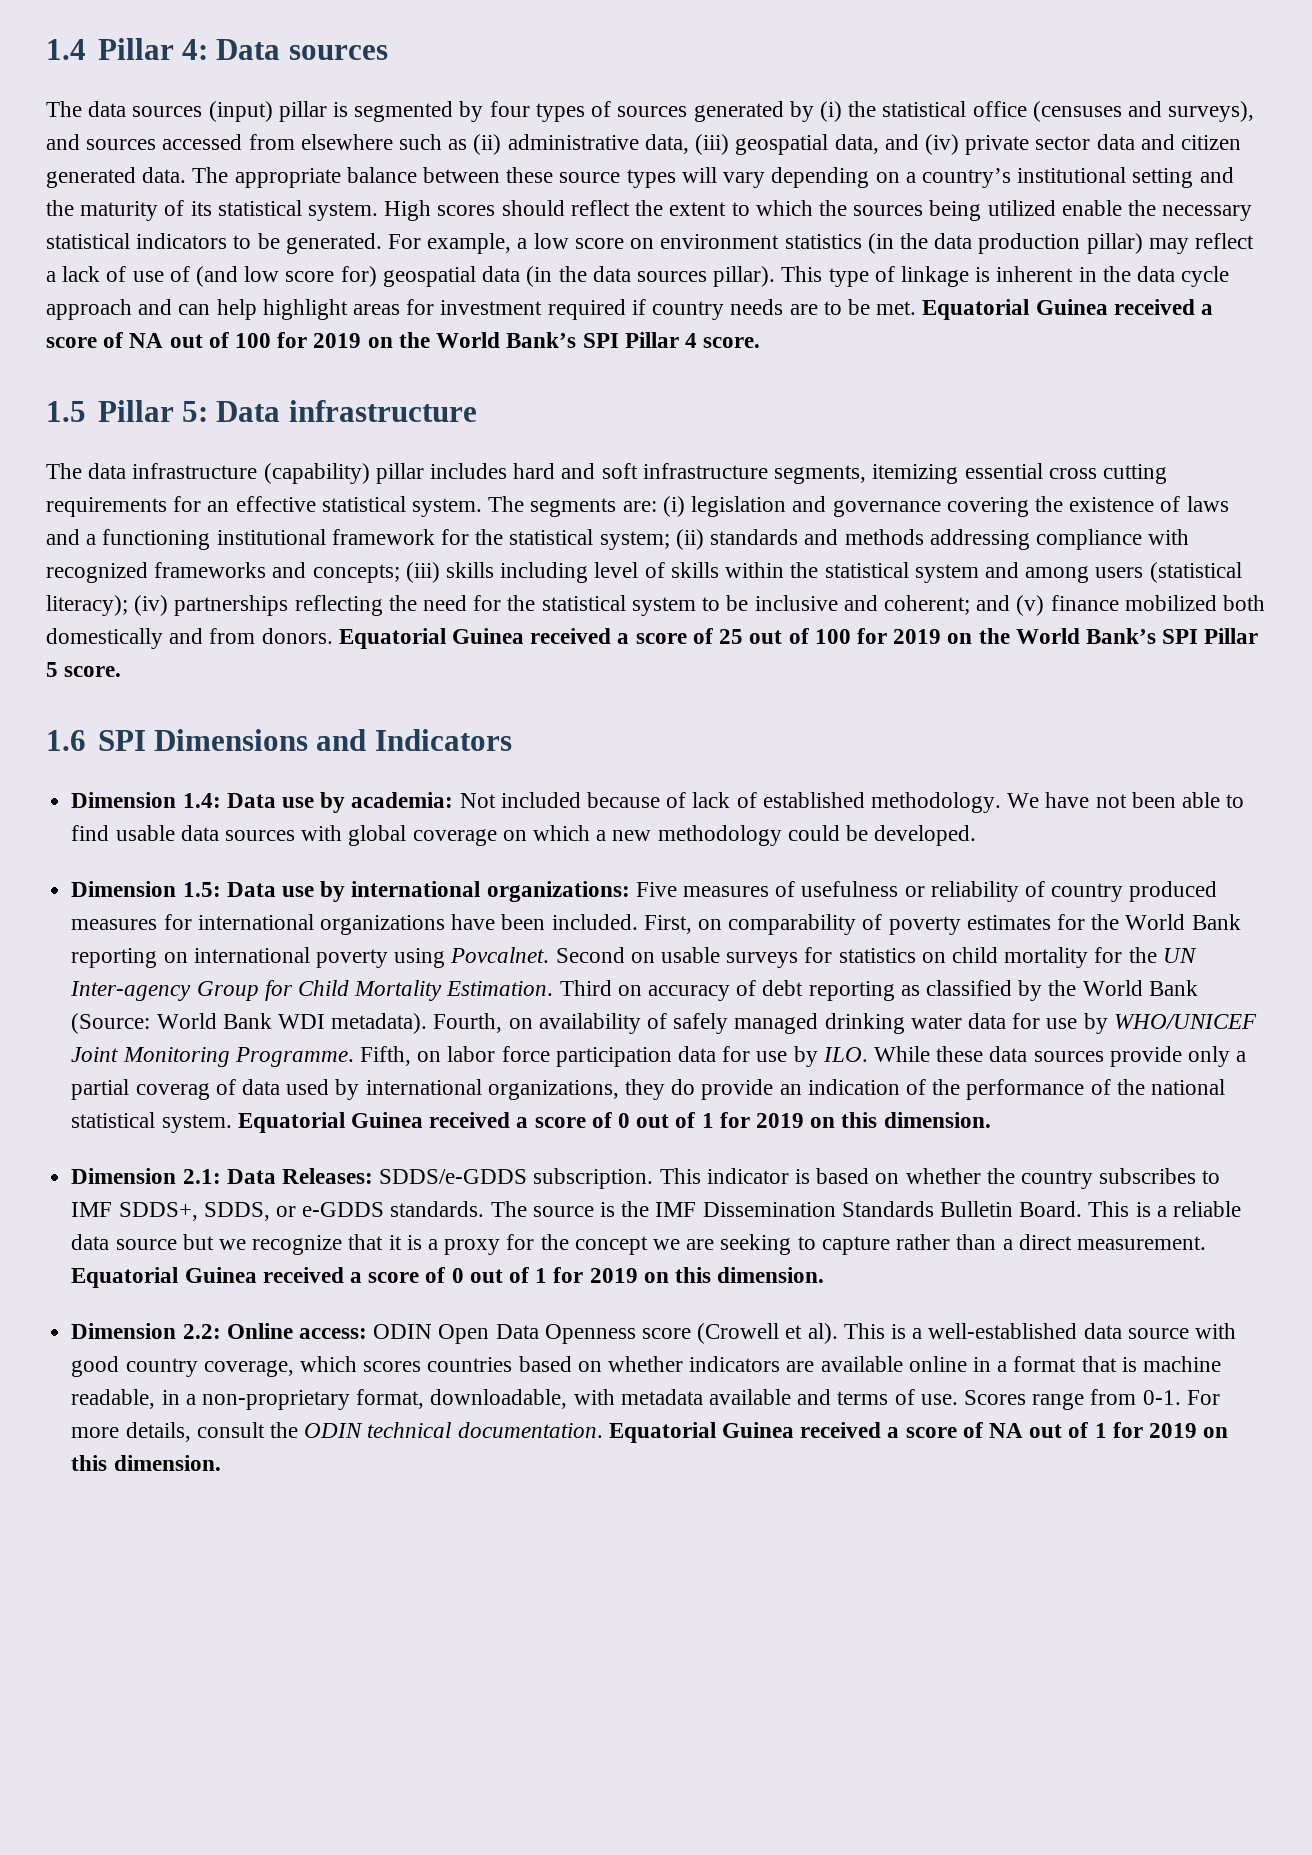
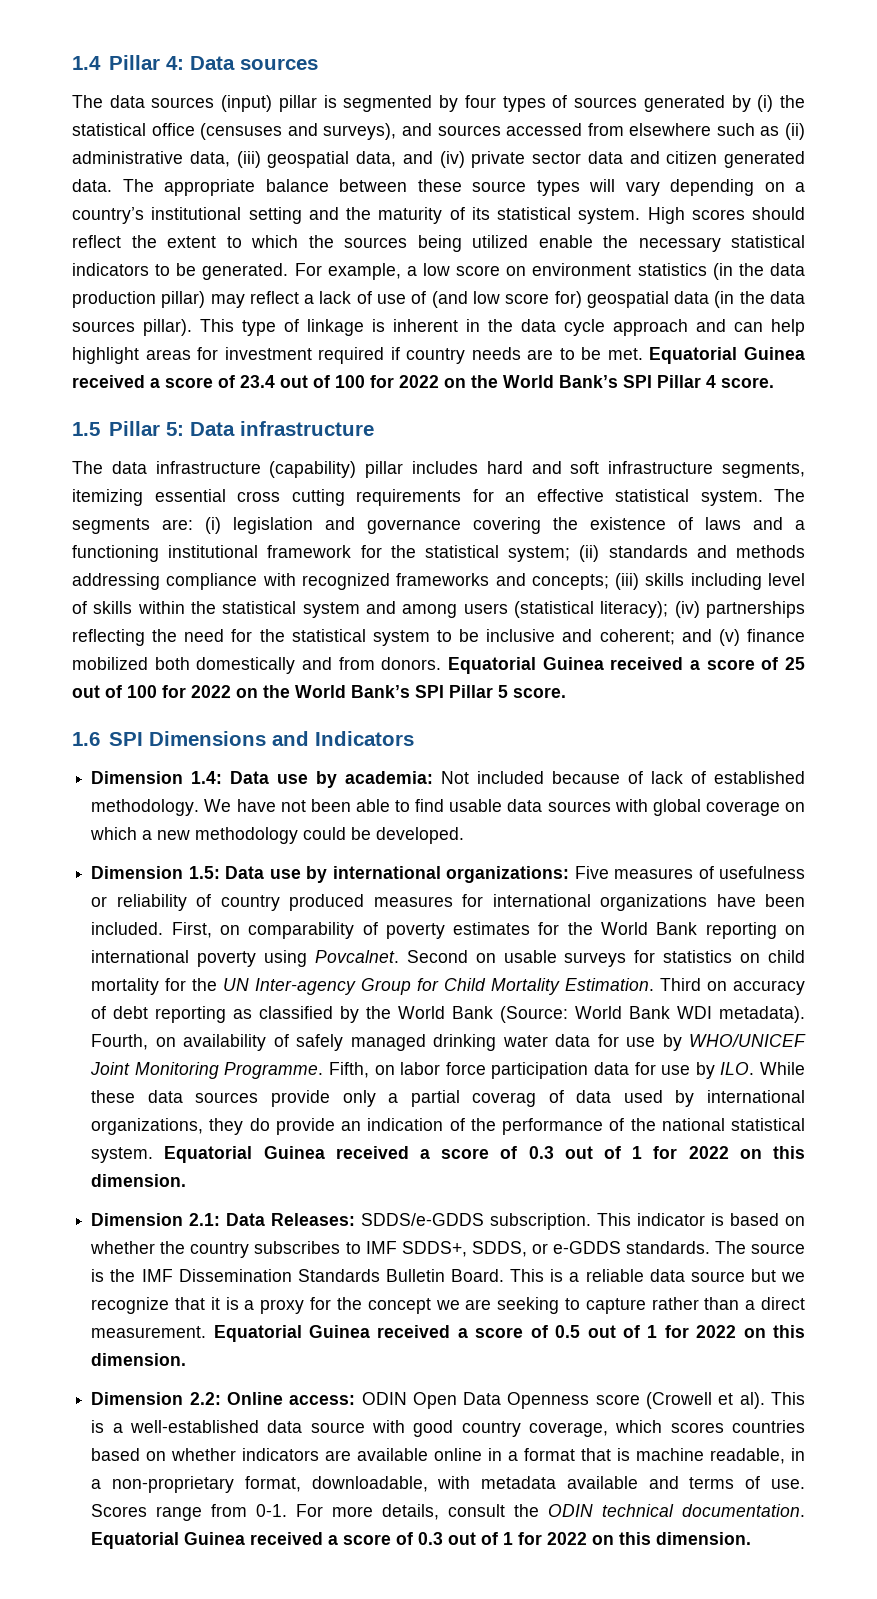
- Equatorial Guinea received a score of NA out of 100 for 2019 on the World Bank’s SPI Pillar 4 score.
+ Equatorial Guinea received a score of 23.4 out of 100 for 2022 on the World Bank’s SPI Pillar 4 score.
- Equatorial Guinea received a score of 25 out of 100 for 2019 on the World Bank’s SPI Pillar 5 score.
+ Equatorial Guinea received a score of 25 out of 100 for 2022 on the World Bank’s SPI Pillar 5 score.
- Fifth, on labor force participation data for use by ILO. While these data sources provide only a partial coverag of data used by international organizations, they do provide an indication of the performance of the national statistical system. Equatorial Guinea received a score of 0 out of 1 for 2019 on this dimension.
+ Fifth, on labor force participation data for use by ILO. While these data sources provide only a partial coverag of data used by international organizations, they do provide an indication of the performance of the national statistical system. Equatorial Guinea received a score of 0.3 out of 1 for 2022 on this dimension.
- This is a reliable data source but we recognize that it is a proxy for the concept we are seeking to capture rather than a direct measurement. Equatorial Guinea received a score of 0 out of 1 for 2019 on this dimension.
+ This is a reliable data source but we recognize that it is a proxy for the concept we are seeking to capture rather than a direct measurement. Equatorial Guinea received a score of 0.5 out of 1 for 2022 on this dimension.
- For more details, consult the ODIN technical documentation. Equatorial Guinea received a score of NA out of 1 for 2019 on this dimension.
+ For more details, consult the ODIN technical documentation. Equatorial Guinea received a score of 0.3 out of 1 for 2022 on this dimension.

